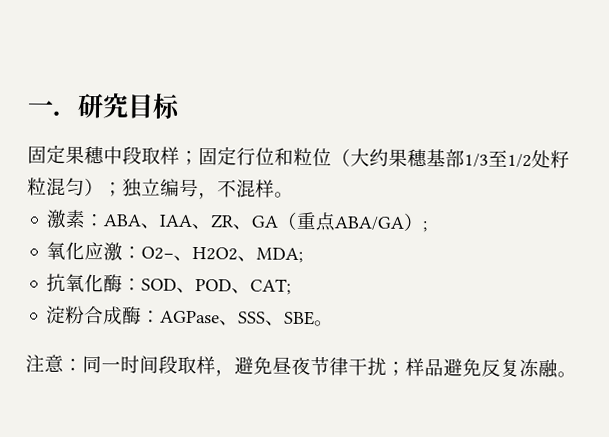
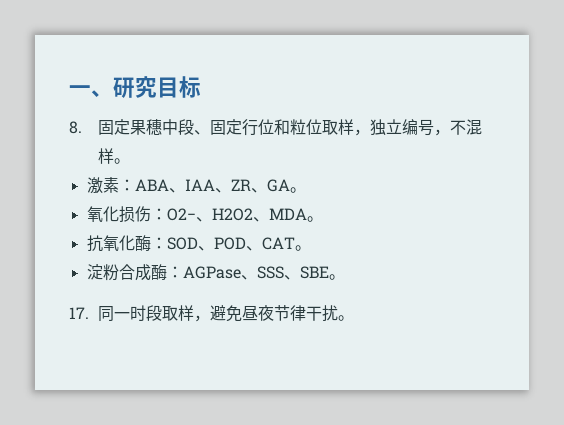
- 一．研究目标
+ 一、研究目标
- 固定果穗中段取样；固定行位和粒位（大约果穗基部1/3至1/2处籽粒混匀）；独立编号，不混样。
+ 8.固定果穗中段、固定行位和粒位取样，独立编号，不混样。
- 激素：ABA、IAA、ZR、GA（重点ABA/GA）;
- 氧化应激：O2−、H2O2、MDA;
+ 激素：ABA、IAA、ZR、GA。
+ 氧化损伤：O2−、H2O2、MDA。
- 抗氧化酶：SOD、POD、CAT;
+ 抗氧化酶：SOD、POD、CAT。
- 注意：同一时间段取样，避免昼夜节律干扰；样品避免反复冻融。
+ 17.同一时段取样，避免昼夜节律干扰。

